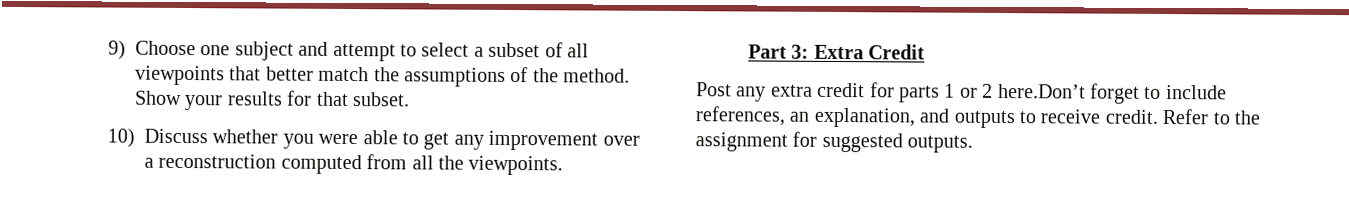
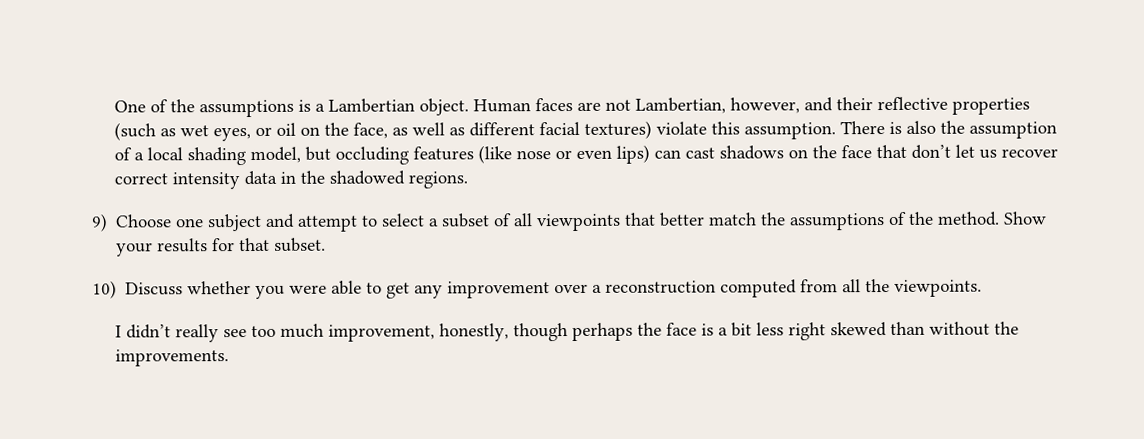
+ One of the assumptions is a Lambertian object. Human faces are not Lambertian, however, and their reflective properties (such as wet eyes, or oil on the face, as well as different facial textures) violate this assumption. There is also the assumption of a local shading model, but occluding features (like nose or even lips) can cast shadows on the face that don’t let us recover correct intensity data in the shadowed regions.
- Part 3: Extra Credit
- Post any extra credit for parts 1 or 2 here.Don’t forget to include references, an explanation, and outputs to receive credit. Refer to the assignment for suggested outputs.
+ I didn’t really see too much improvement, honestly, though perhaps the face is a bit less right skewed than without the improvements.

